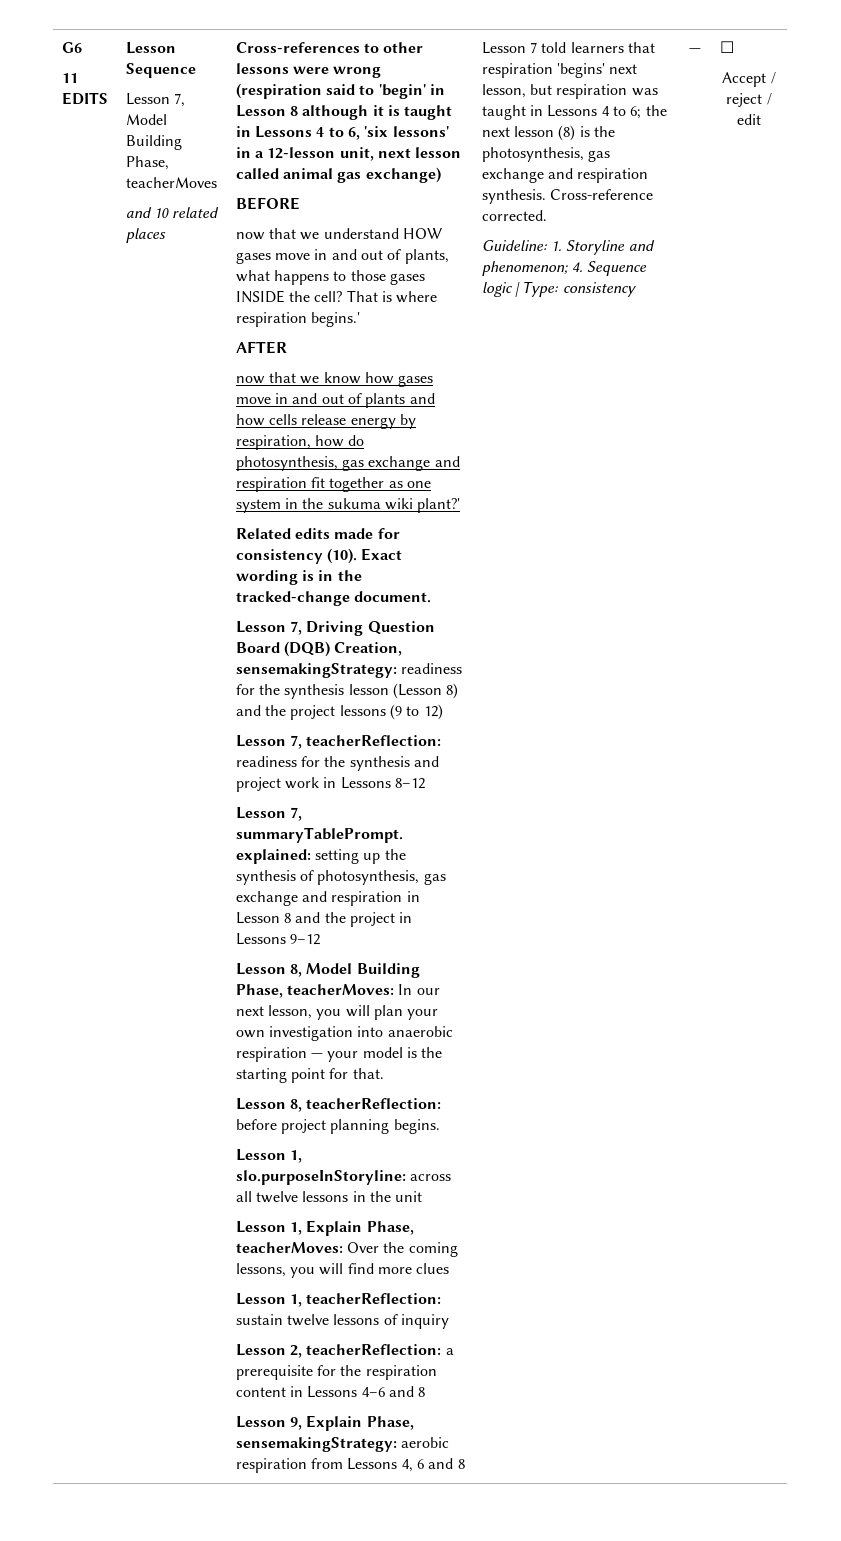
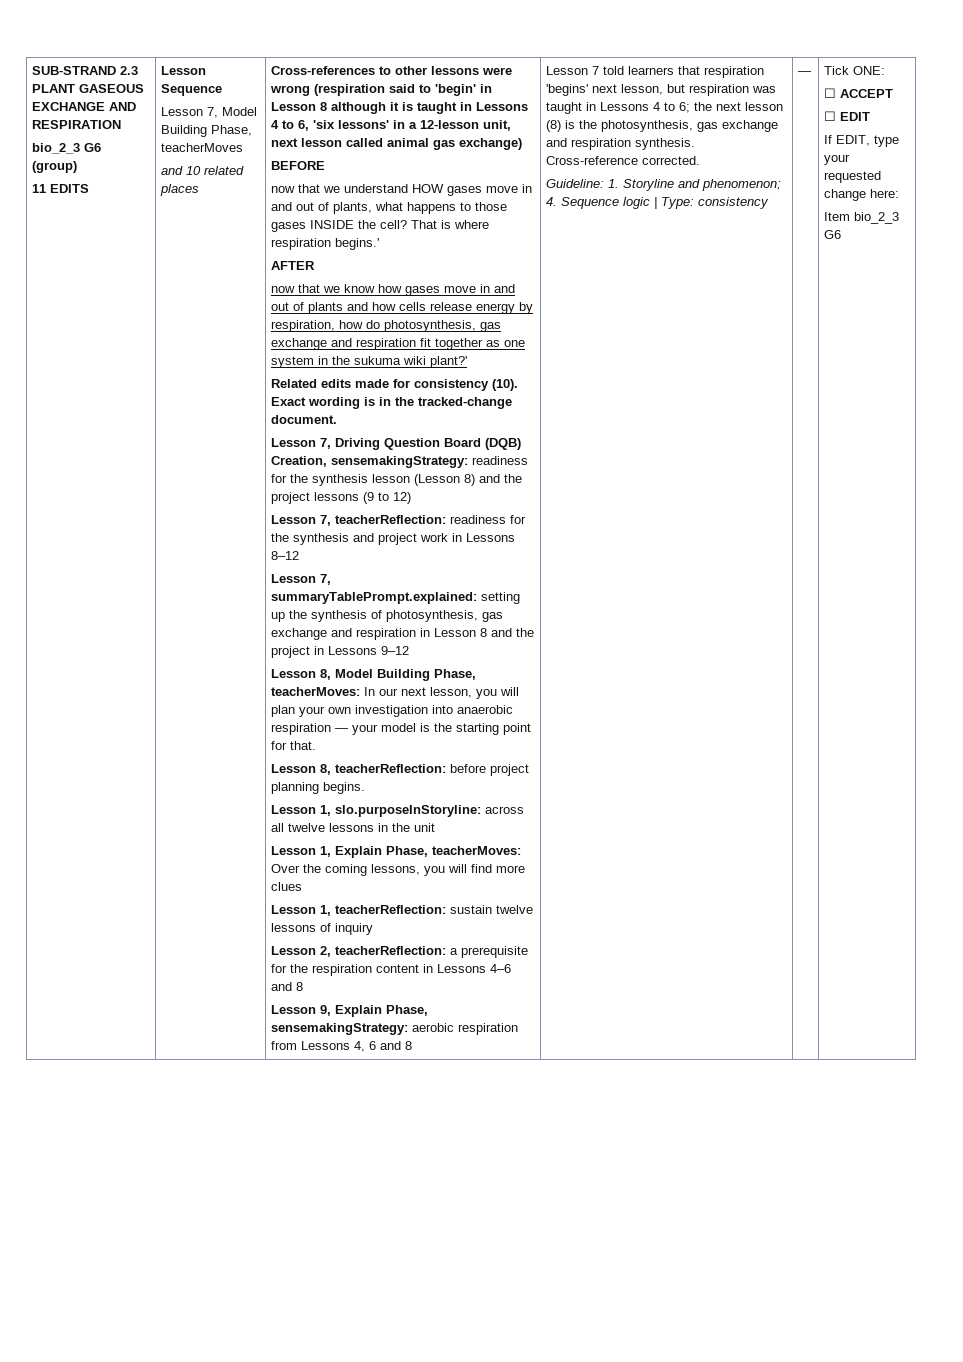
- G6
+ SUB-STRAND 2.3 PLANT GASEOUS EXCHANGE AND RESPIRATION
+ bio_2_3 G6 (group)
- ☐
- Accept / reject / edit
+ Tick ONE:
+ ☐ ACCEPT
+ ☐ EDIT
+ If EDIT, type your requested change here:
+ Item bio_2_3 G6

